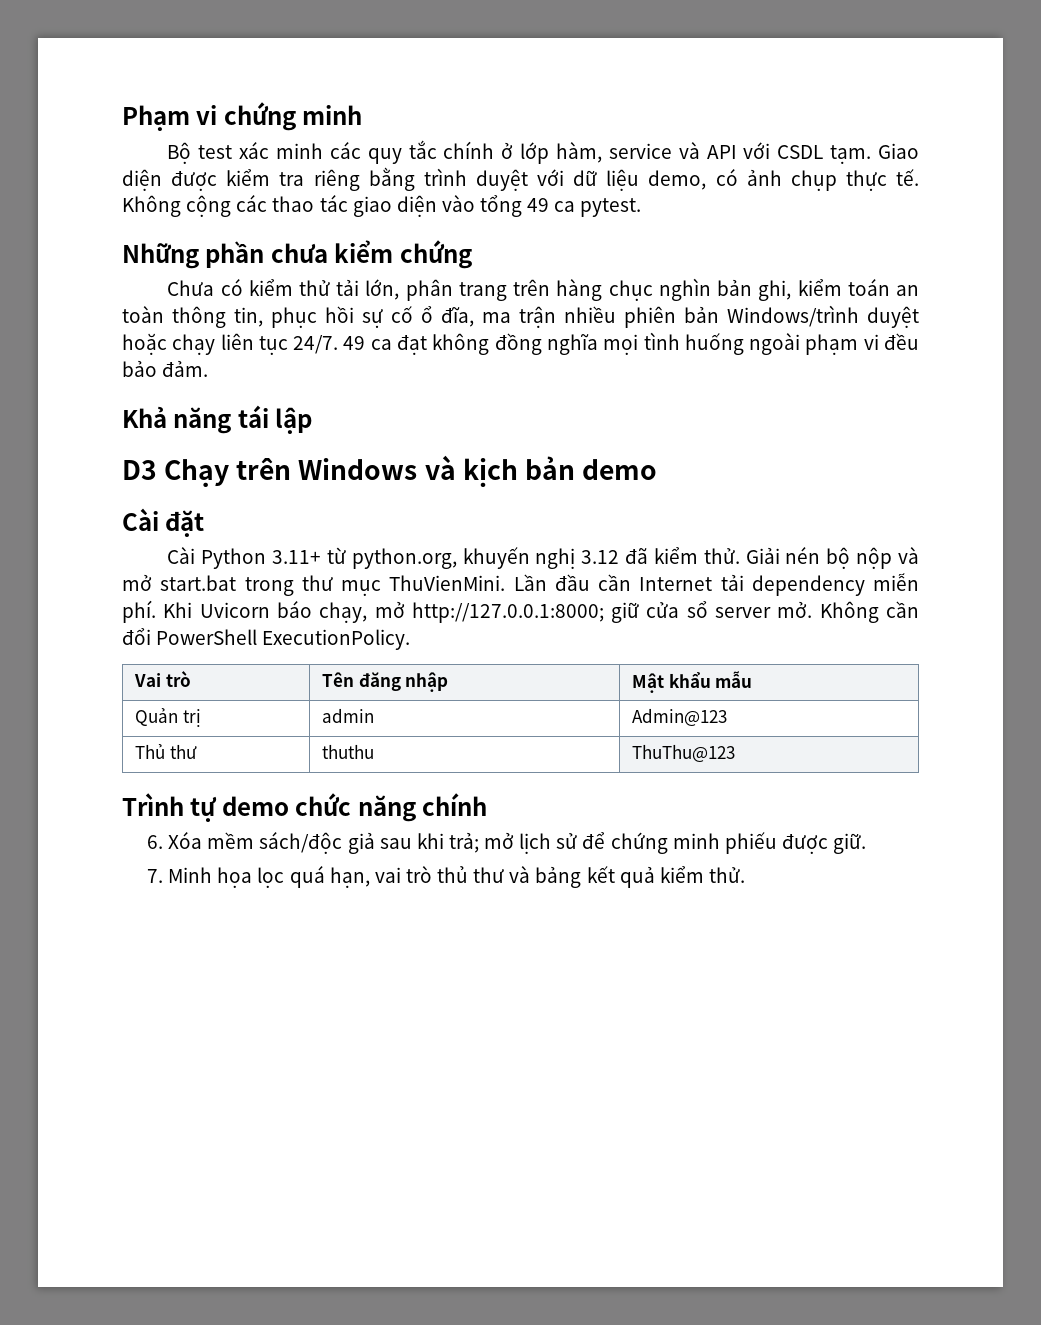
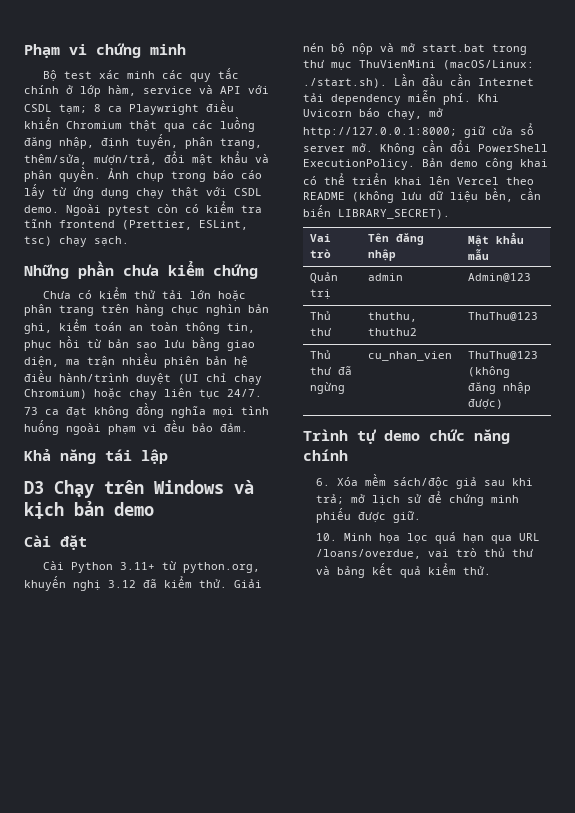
- Bộ test xác minh các quy tắc chính ở lớp hàm, service và API với CSDL tạm. Giao diện được kiểm tra riêng bằng trình duyệt với dữ liệu demo, có ảnh chụp thực tế. Không cộng các thao tác giao diện vào tổng 49 ca pytest.
+ Bộ test xác minh các quy tắc chính ở lớp hàm, service và API với CSDL tạm; 8 ca Playwright điều khiển Chromium thật qua các luồng đăng nhập, định tuyến, phân trang, thêm/sửa, mượn/trả, đổi mật khẩu và phân quyền. Ảnh chụp trong báo cáo lấy từ ứng dụng chạy thật với CSDL demo. Ngoài pytest còn có kiểm tra tĩnh frontend (Prettier, ESLint, tsc) chạy sạch.
- Chưa có kiểm thử tải lớn, phân trang trên hàng chục nghìn bản ghi, kiểm toán an toàn thông tin, phục hồi sự cố ổ đĩa, ma trận nhiều phiên bản Windows/trình duyệt hoặc chạy liên tục 24/7.
+ Chưa có kiểm thử tải lớn hoặc phân trang trên hàng chục nghìn bản ghi, kiểm toán an toàn thông tin, phục hồi từ bản sao lưu bằng giao diện, ma trận nhiều phiên bản hệ điều hành/trình duyệt (UI chỉ chạy Chromium) hoặc chạy liên tục 24/7.
- 49 ca đạt không đồng nghĩa mọi tình huống ngoài phạm vi đều bảo đảm.
+ 73 ca đạt không đồng nghĩa mọi tình huống ngoài phạm vi đều bảo đảm.
- Giải nén bộ nộp và mở start.bat trong thư mục ThuVienMini. Lần đầu cần Internet tải dependency miễn phí.
+ Giải nén bộ nộp và mở start.bat trong thư mục ThuVienMini (macOS/Linux: ./start.sh). Lần đầu cần Internet tải dependency miễn phí.
+ Bản demo công khai có thể triển khai lên Vercel theo README (không lưu dữ liệu bền, cần biến LIBRARY_SECRET).
- Thủ thư | thuthu | ThuThu@123
+ Thủ thư | thuthu, thuthu2 | ThuThu@123
+ Thủ thư đã ngừng | cu_nhan_vien | ThuThu@123 (không đăng nhập được)
- 7. Minh họa lọc quá hạn, vai trò thủ thư và bảng kết quả kiểm thử.
+ 10. Minh họa lọc quá hạn qua URL /loans/overdue, vai trò thủ thư và bảng kết quả kiểm thử.

